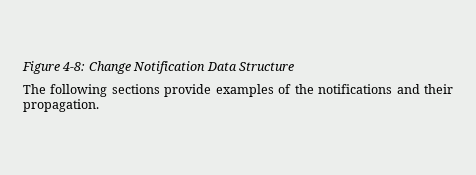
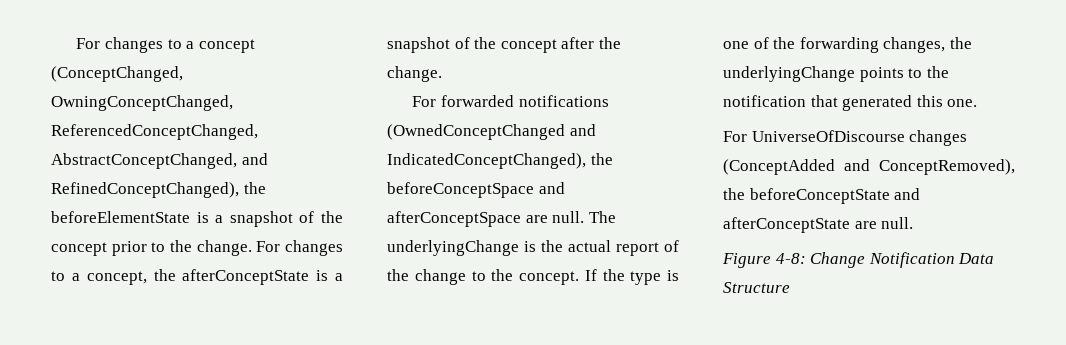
+ For changes to a concept (ConceptChanged, OwningConceptChanged, ReferencedConceptChanged, AbstractConceptChanged, and RefinedConceptChanged), the beforeElementState is a snapshot of the concept prior to the change. For changes to a concept, the afterConceptState is a snapshot of the concept after the change.
+ For forwarded notifications (OwnedConceptChanged and IndicatedConceptChanged), the beforeConceptSpace and afterConceptSpace are null. The underlyingChange is the actual report of the change to the concept. If the type is one of the forwarding changes, the underlyingChange points to the notification that generated this one.
+ For UniverseOfDiscourse changes (ConceptAdded and ConceptRemoved), the beforeConceptState and afterConceptState are null.
- The following sections provide examples of the notifications and their propagation.

